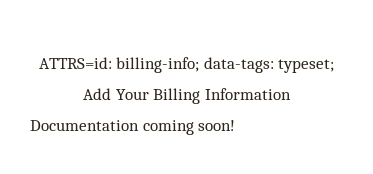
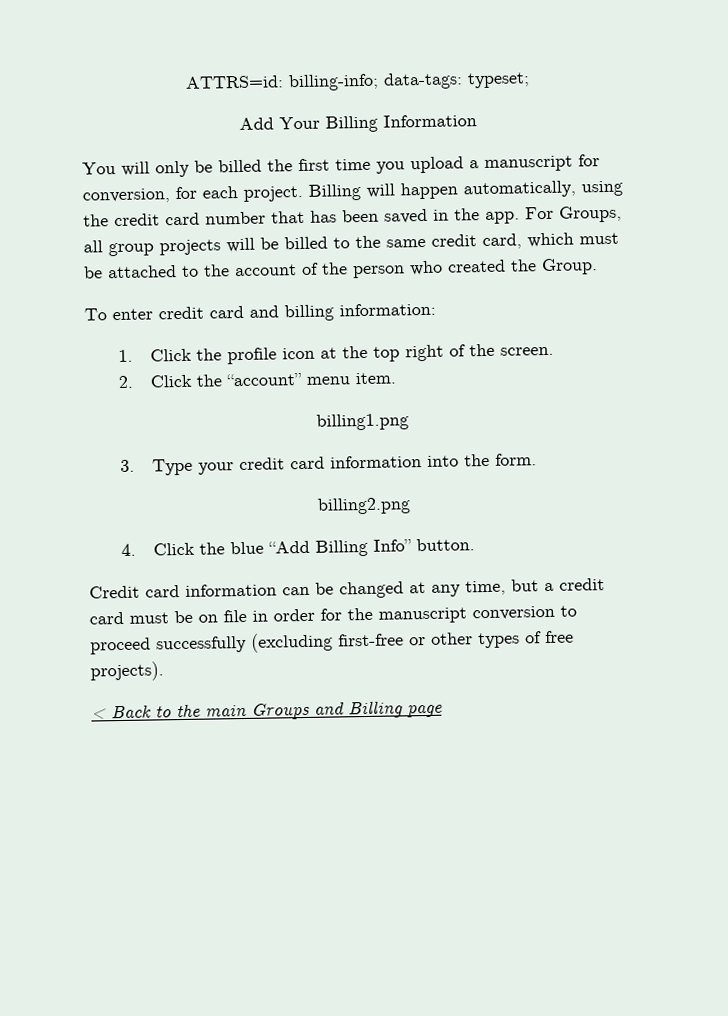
- Documentation coming soon!
+ You will only be billed the first time you upload a manuscript for conversion, for each project. Billing will happen automatically, using the credit card number that has been saved in the app. For Groups, all group projects will be billed to the same credit card, which must be attached to the account of the person who created the Group.
+ To enter credit card and billing information:
+ 1. Click the profile icon at the top right of the screen.
+ 2. Click the “account” menu item.
+ billing1.png
+ 3. Type your credit card information into the form.
+ billing2.png
+ 4. Click the blue “Add Billing Info” button.
+ Credit card information can be changed at any time, but a credit card must be on file in order for the manuscript conversion to proceed successfully (excluding first-free or other types of free projects).
+ < Back to the main Groups and Billing page

